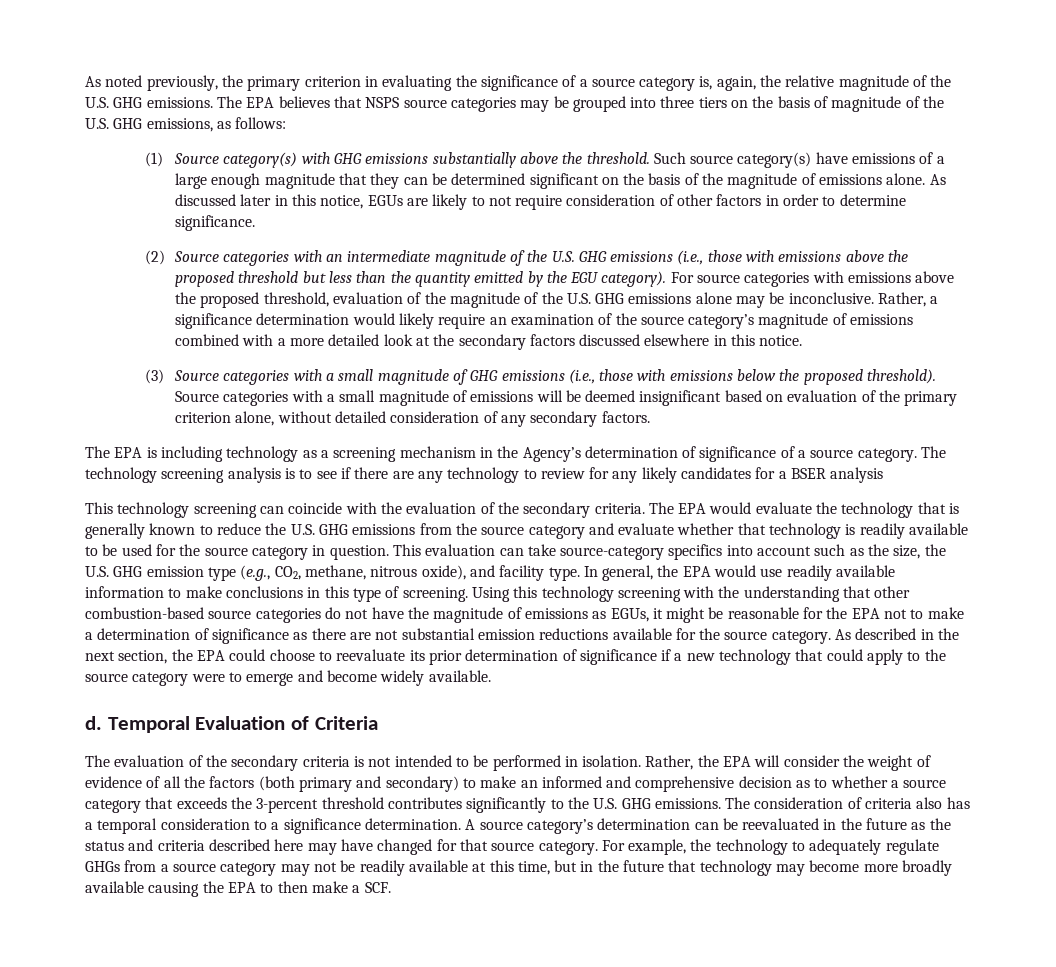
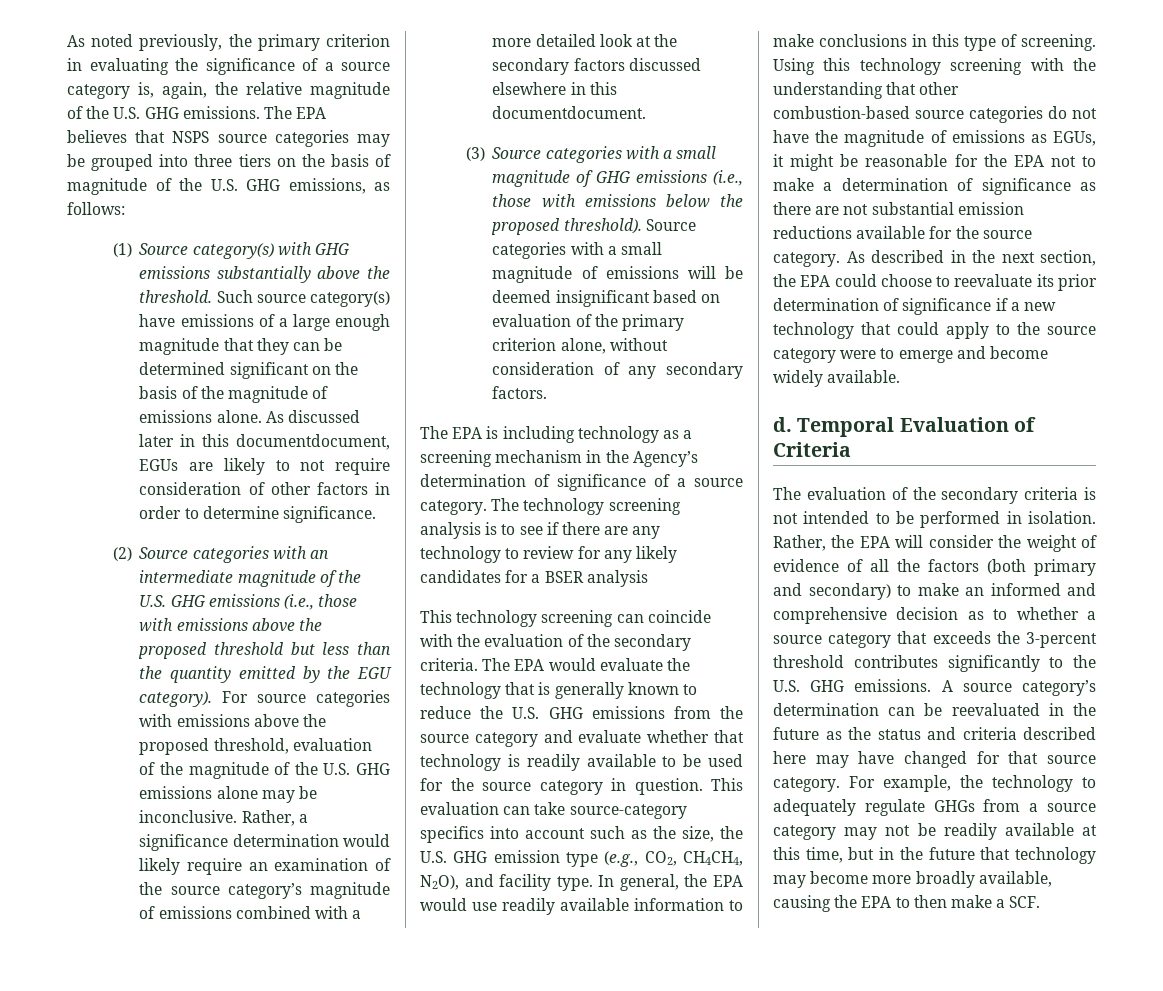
- As discussed later in this notice, EGUs are likely to not require consideration of other factors in order to determine significance.
+ As discussed later in this documentdocument, EGUs are likely to not require consideration of other factors in order to determine significance.
- Rather, a significance determination would likely require an examination of the source category’s magnitude of emissions combined with a more detailed look at the secondary factors discussed elsewhere in this notice.
+ Rather, a significance determination would likely require an examination of the source category’s magnitude of emissions combined with a more detailed look at the secondary factors discussed elsewhere in this documentdocument.
- Source categories with a small magnitude of emissions will be deemed insignificant based on evaluation of the primary criterion alone, without detailed consideration of any secondary factors.
+ Source categories with a small magnitude of emissions will be deemed insignificant based on evaluation of the primary criterion alone, without consideration of any secondary factors.
- This evaluation can take source-category specifics into account such as the size, the U.S. GHG emission type (e.g., CO2, methane, nitrous oxide), and facility type.
+ This evaluation can take source-category specifics into account such as the size, the U.S. GHG emission type (e.g., CO2, CH4CH4, N2O), and facility type.
- The consideration of criteria also has a temporal consideration to a significance determination.
- For example, the technology to adequately regulate GHGs from a source category may not be readily available at this time, but in the future that technology may become more broadly available causing the EPA to then make a SCF.
+ For example, the technology to adequately regulate GHGs from a source category may not be readily available at this time, but in the future that technology may become more broadly available, causing the EPA to then make a SCF.

